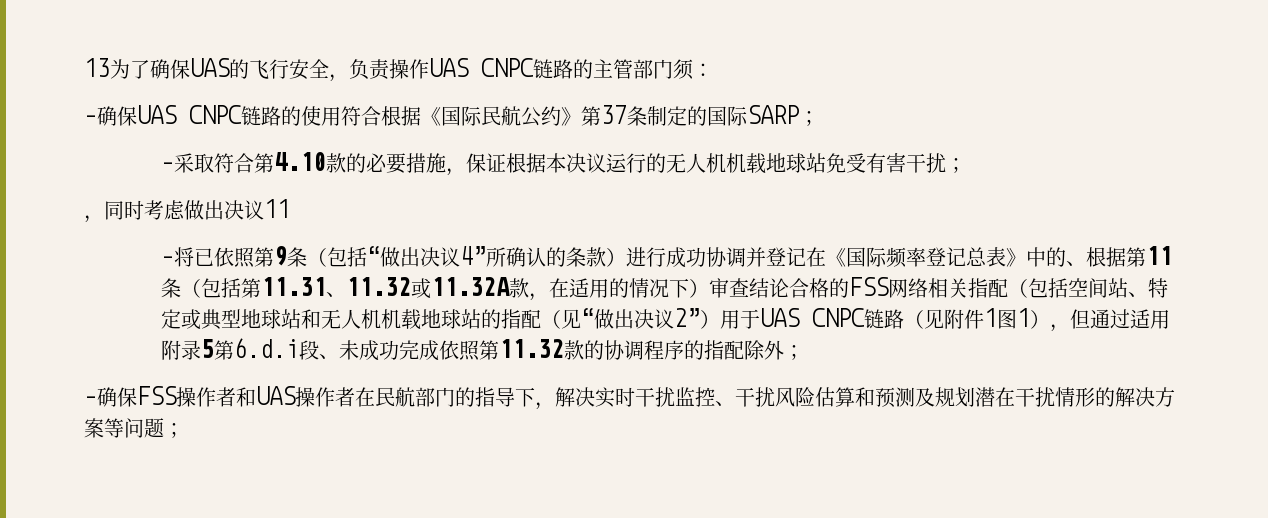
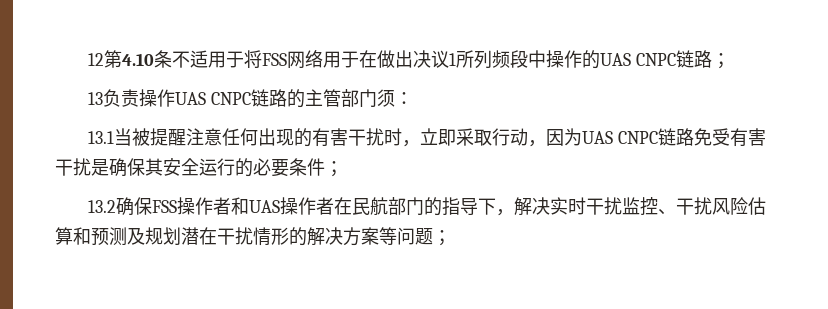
- 13为了确保UAS的飞行安全，负责操作UAS CNPC链路的主管部门须：
+ 12第4.10条不适用于将FSS网络用于在做出决议1所列频段中操作的UAS CNPC链路；
+ 13负责操作UAS CNPC链路的主管部门须：
- –确保UAS CNPC链路的使用符合根据《国际民航公约》第37条制定的国际SARP；
- –采取符合第4.10款的必要措施，保证根据本决议运行的无人机机载地球站免受有害干扰；
- ，同时考虑做出决议11
- –将已依照第9条（包括“做出决议4”所确认的条款）进行成功协调并登记在《国际频率登记总表》中的、根据第11条（包括第11.31、11.32或11.32A款，在适用的情况下）审查结论合格的FSS网络相关指配（包括空间站、特定或典型地球站和无人机机载地球站的指配（见“做出决议2”）用于UAS CNPC链路（见附件1图1），但通过适用附录5第6.d.i段、未成功完成依照第11.32款的协调程序的指配除外；
- –确保FSS操作者和UAS操作者在民航部门的指导下，解决实时干扰监控、干扰风险估算和预测及规划潜在干扰情形的解决方案等问题；
+ 13.1当被提醒注意任何出现的有害干扰时，立即采取行动，因为UAS CNPC链路免受有害干扰是确保其安全运行的必要条件；
+ 13.2确保FSS操作者和UAS操作者在民航部门的指导下，解决实时干扰监控、干扰风险估算和预测及规划潜在干扰情形的解决方案等问题；

